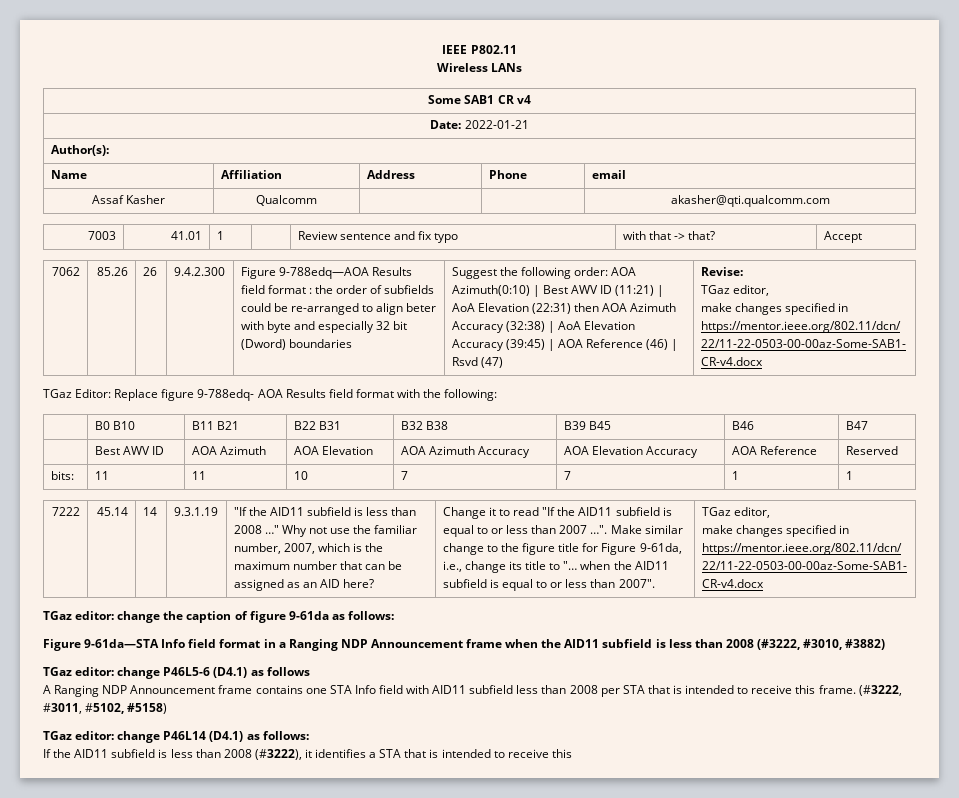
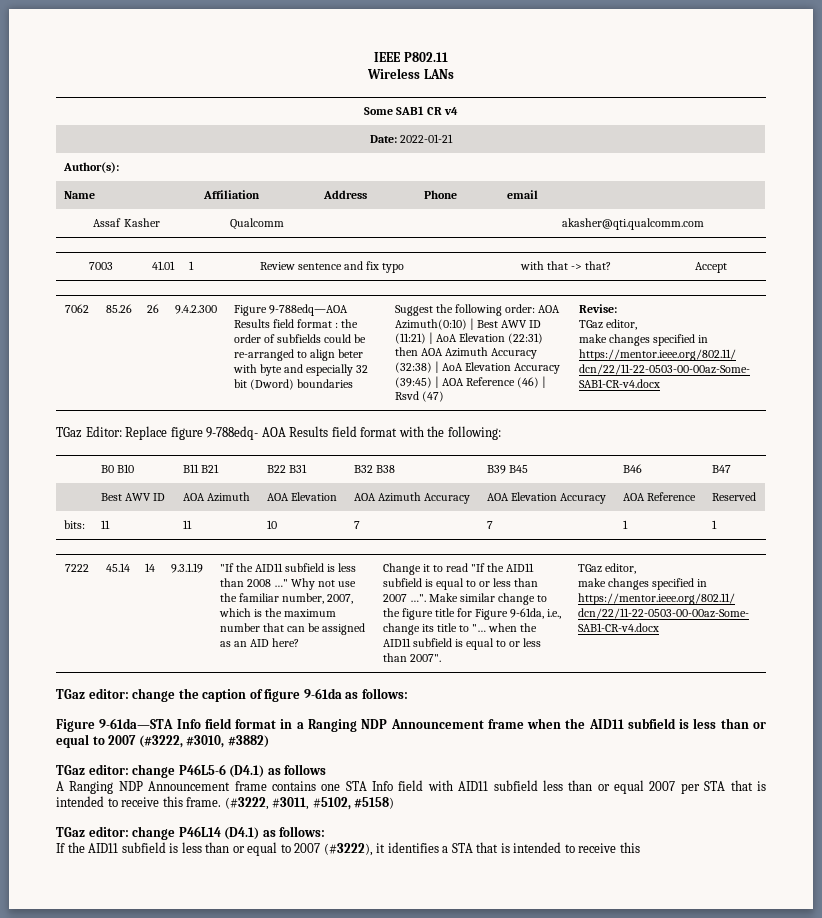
- Figure 9-61da—STA Info field format in a Ranging NDP Announcement frame when the AID11 subfield is less than 2008 (#3222, #3010, #3882)
+ Figure 9-61da—STA Info field format in a Ranging NDP Announcement frame when the AID11 subfield is less than or equal to 2007 (#3222, #3010, #3882)
- A Ranging NDP Announcement frame contains one STA Info field with AID11 subfield less than 2008 per STA that is intended to receive this frame.
+ A Ranging NDP Announcement frame contains one STA Info field with AID11 subfield less than or equal 2007 per STA that is intended to receive this frame.
- If the AID11 subfield is less than 2008 (#3222), it identifies a STA that is intended to receive this
+ If the AID11 subfield is less than or equal to 2007 (#3222), it identifies a STA that is intended to receive this

